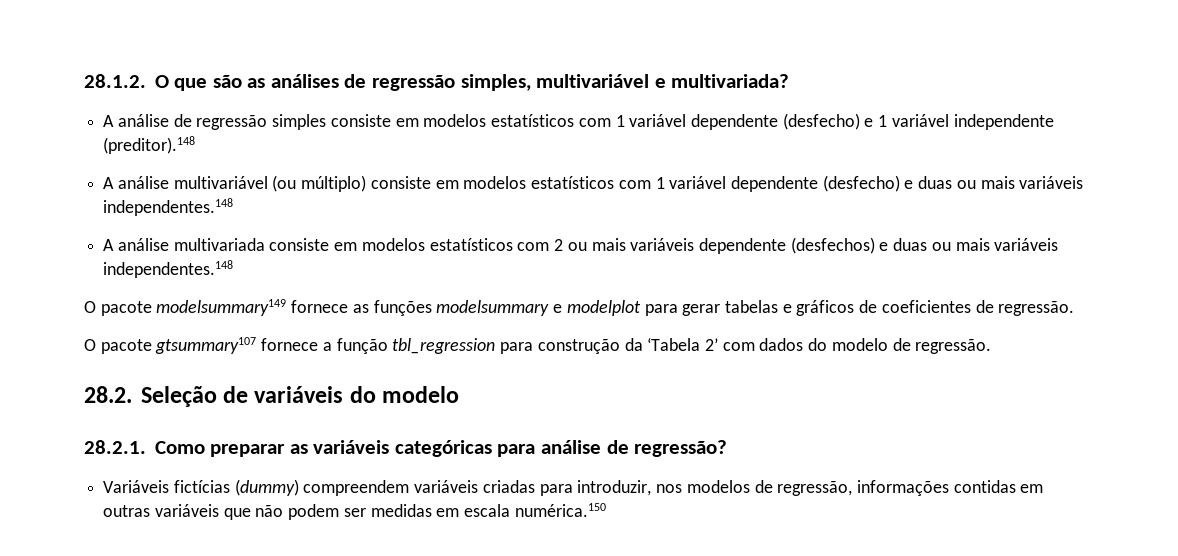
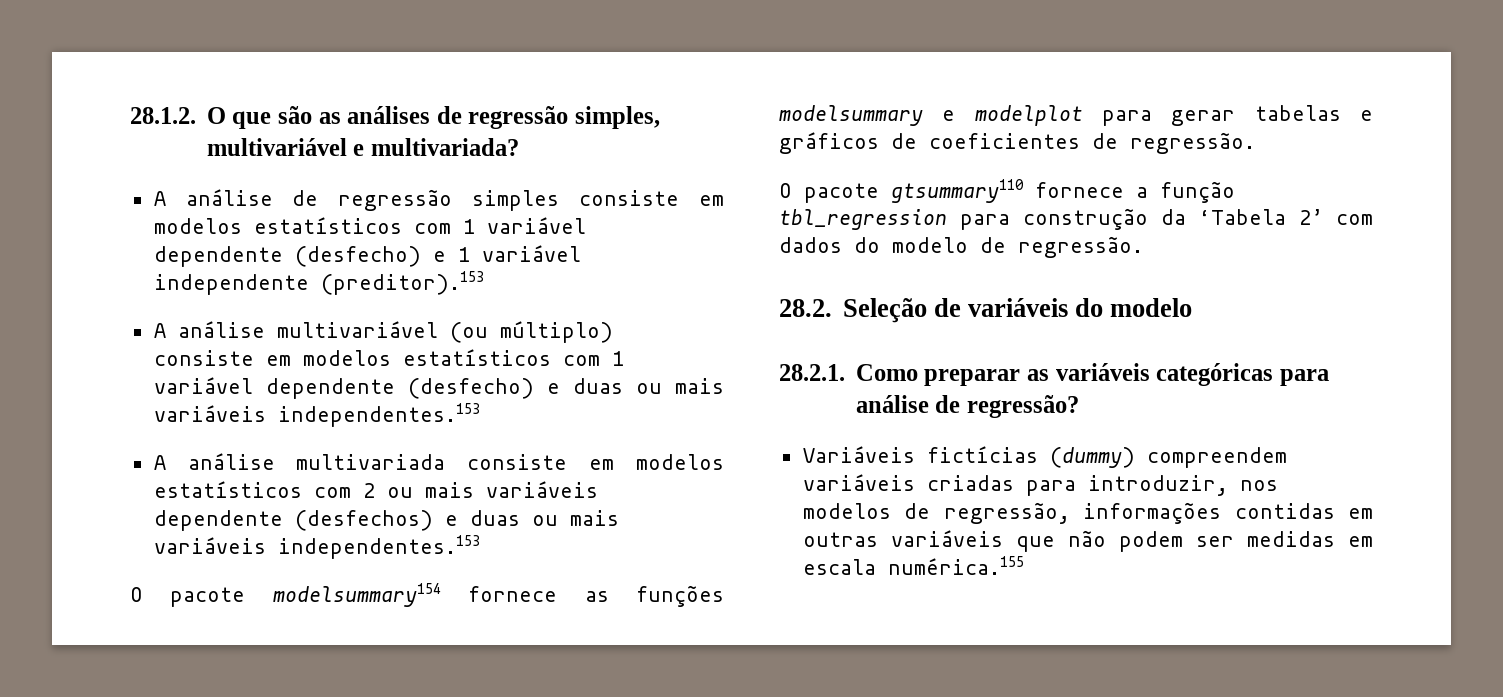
- A análise de regressão simples consiste em modelos estatísticos com 1 variável dependente (desfecho) e 1 variável independente (preditor).148
+ A análise de regressão simples consiste em modelos estatísticos com 1 variável dependente (desfecho) e 1 variável independente (preditor).153
- A análise multivariável (ou múltiplo) consiste em modelos estatísticos com 1 variável dependente (desfecho) e duas ou mais variáveis independentes.148
+ A análise multivariável (ou múltiplo) consiste em modelos estatísticos com 1 variável dependente (desfecho) e duas ou mais variáveis independentes.153
- A análise multivariada consiste em modelos estatísticos com 2 ou mais variáveis dependente (desfechos) e duas ou mais variáveis independentes.148
- O pacote modelsummary149 fornece as funções modelsummary e modelplot para gerar tabelas e gráficos de coeficientes de regressão.
+ A análise multivariada consiste em modelos estatísticos com 2 ou mais variáveis dependente (desfechos) e duas ou mais variáveis independentes.153
+ O pacote modelsummary154 fornece as funções modelsummary e modelplot para gerar tabelas e gráficos de coeficientes de regressão.
- O pacote gtsummary107 fornece a função tbl_regression para construção da ‘Tabela 2’ com dados do modelo de regressão.
+ O pacote gtsummary110 fornece a função tbl_regression para construção da ‘Tabela 2’ com dados do modelo de regressão.
- Variáveis fictícias (dummy) compreendem variáveis criadas para introduzir, nos modelos de regressão, informações contidas em outras variáveis que não podem ser medidas em escala numérica.150
+ Variáveis fictícias (dummy) compreendem variáveis criadas para introduzir, nos modelos de regressão, informações contidas em outras variáveis que não podem ser medidas em escala numérica.155

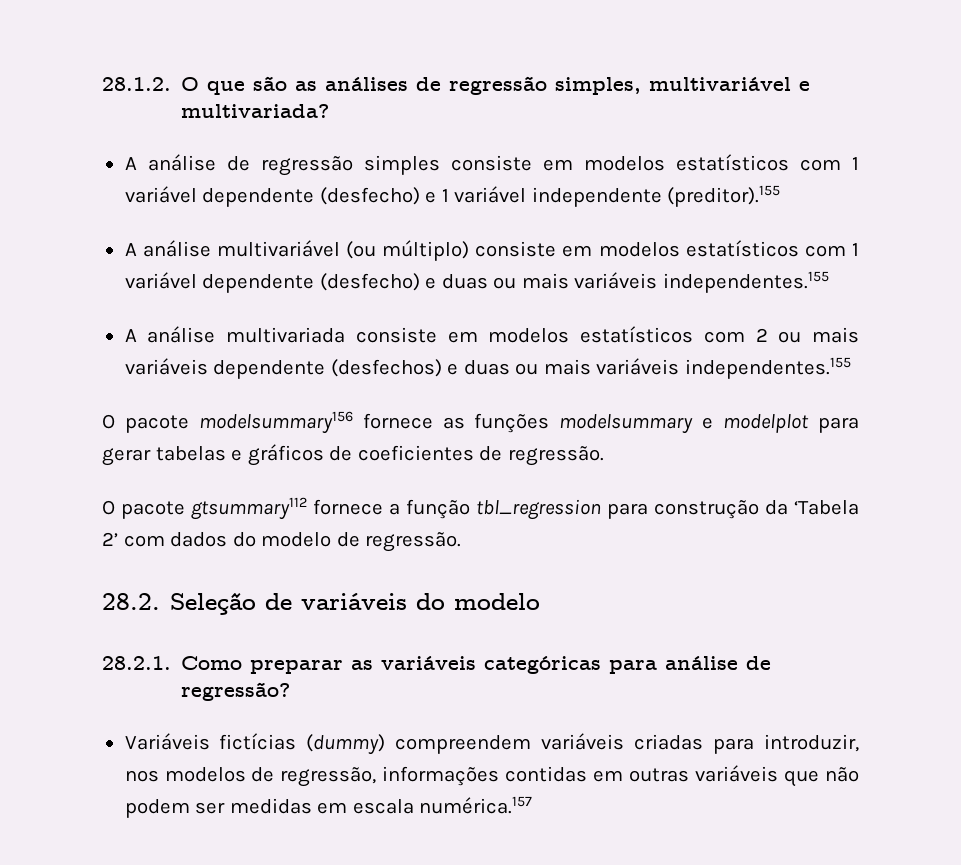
- A análise de regressão simples consiste em modelos estatísticos com 1 variável dependente (desfecho) e 1 variável independente (preditor).153
+ A análise de regressão simples consiste em modelos estatísticos com 1 variável dependente (desfecho) e 1 variável independente (preditor).155
- A análise multivariável (ou múltiplo) consiste em modelos estatísticos com 1 variável dependente (desfecho) e duas ou mais variáveis independentes.153
+ A análise multivariável (ou múltiplo) consiste em modelos estatísticos com 1 variável dependente (desfecho) e duas ou mais variáveis independentes.155
- A análise multivariada consiste em modelos estatísticos com 2 ou mais variáveis dependente (desfechos) e duas ou mais variáveis independentes.153
- O pacote modelsummary154 fornece as funções modelsummary e modelplot para gerar tabelas e gráficos de coeficientes de regressão.
+ A análise multivariada consiste em modelos estatísticos com 2 ou mais variáveis dependente (desfechos) e duas ou mais variáveis independentes.155
+ O pacote modelsummary156 fornece as funções modelsummary e modelplot para gerar tabelas e gráficos de coeficientes de regressão.
- O pacote gtsummary110 fornece a função tbl_regression para construção da ‘Tabela 2’ com dados do modelo de regressão.
+ O pacote gtsummary112 fornece a função tbl_regression para construção da ‘Tabela 2’ com dados do modelo de regressão.
- Variáveis fictícias (dummy) compreendem variáveis criadas para introduzir, nos modelos de regressão, informações contidas em outras variáveis que não podem ser medidas em escala numérica.155
+ Variáveis fictícias (dummy) compreendem variáveis criadas para introduzir, nos modelos de regressão, informações contidas em outras variáveis que não podem ser medidas em escala numérica.157

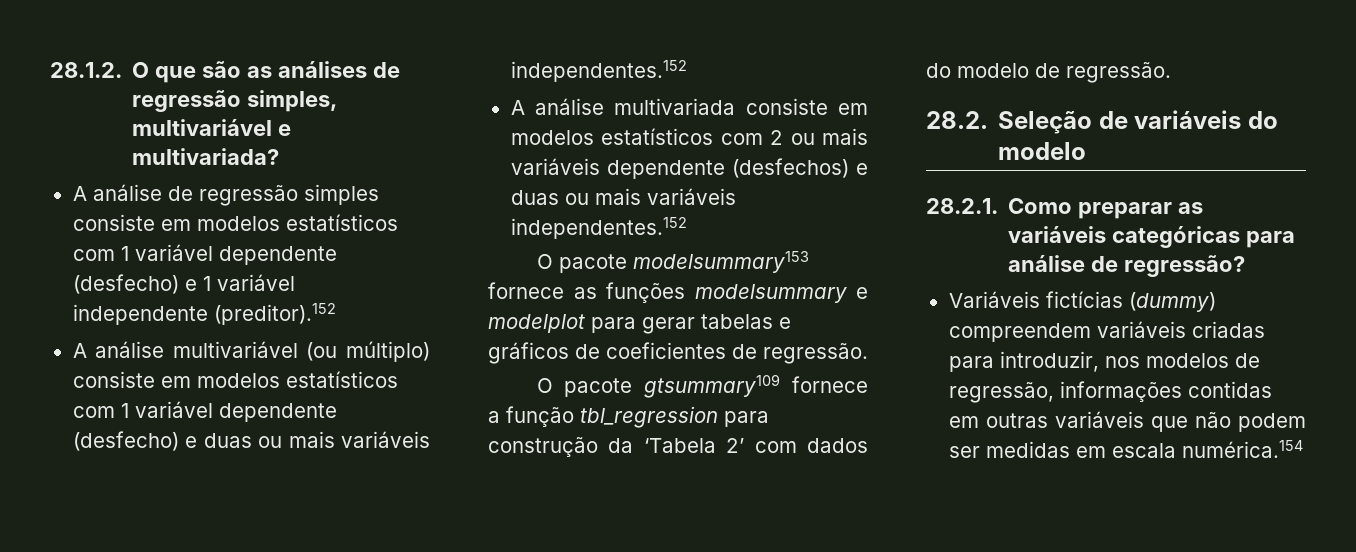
- A análise de regressão simples consiste em modelos estatísticos com 1 variável dependente (desfecho) e 1 variável independente (preditor).155
+ A análise de regressão simples consiste em modelos estatísticos com 1 variável dependente (desfecho) e 1 variável independente (preditor).152
- A análise multivariável (ou múltiplo) consiste em modelos estatísticos com 1 variável dependente (desfecho) e duas ou mais variáveis independentes.155
+ A análise multivariável (ou múltiplo) consiste em modelos estatísticos com 1 variável dependente (desfecho) e duas ou mais variáveis independentes.152
- A análise multivariada consiste em modelos estatísticos com 2 ou mais variáveis dependente (desfechos) e duas ou mais variáveis independentes.155
- O pacote modelsummary156 fornece as funções modelsummary e modelplot para gerar tabelas e gráficos de coeficientes de regressão.
+ A análise multivariada consiste em modelos estatísticos com 2 ou mais variáveis dependente (desfechos) e duas ou mais variáveis independentes.152
+ O pacote modelsummary153 fornece as funções modelsummary e modelplot para gerar tabelas e gráficos de coeficientes de regressão.
- O pacote gtsummary112 fornece a função tbl_regression para construção da ‘Tabela 2’ com dados do modelo de regressão.
+ O pacote gtsummary109 fornece a função tbl_regression para construção da ‘Tabela 2’ com dados do modelo de regressão.
- Variáveis fictícias (dummy) compreendem variáveis criadas para introduzir, nos modelos de regressão, informações contidas em outras variáveis que não podem ser medidas em escala numérica.157
+ Variáveis fictícias (dummy) compreendem variáveis criadas para introduzir, nos modelos de regressão, informações contidas em outras variáveis que não podem ser medidas em escala numérica.154

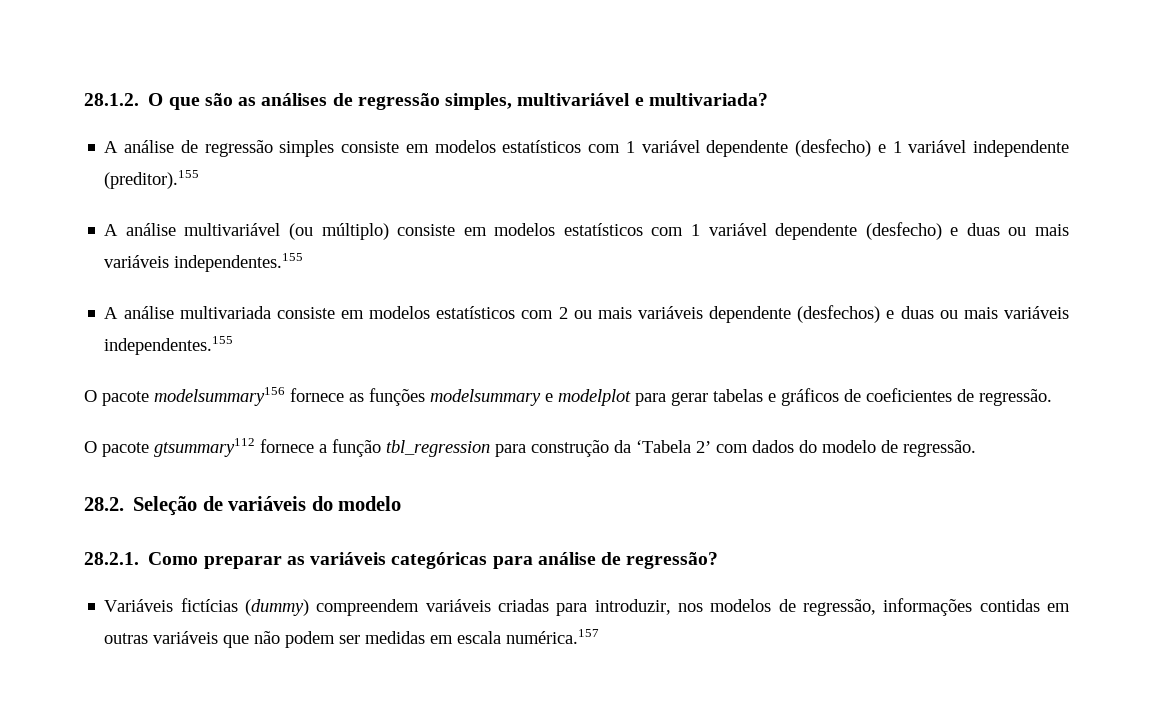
- A análise de regressão simples consiste em modelos estatísticos com 1 variável dependente (desfecho) e 1 variável independente (preditor).152
+ A análise de regressão simples consiste em modelos estatísticos com 1 variável dependente (desfecho) e 1 variável independente (preditor).155
- A análise multivariável (ou múltiplo) consiste em modelos estatísticos com 1 variável dependente (desfecho) e duas ou mais variáveis independentes.152
+ A análise multivariável (ou múltiplo) consiste em modelos estatísticos com 1 variável dependente (desfecho) e duas ou mais variáveis independentes.155
- A análise multivariada consiste em modelos estatísticos com 2 ou mais variáveis dependente (desfechos) e duas ou mais variáveis independentes.152
- O pacote modelsummary153 fornece as funções modelsummary e modelplot para gerar tabelas e gráficos de coeficientes de regressão.
+ A análise multivariada consiste em modelos estatísticos com 2 ou mais variáveis dependente (desfechos) e duas ou mais variáveis independentes.155
+ O pacote modelsummary156 fornece as funções modelsummary e modelplot para gerar tabelas e gráficos de coeficientes de regressão.
- O pacote gtsummary109 fornece a função tbl_regression para construção da ‘Tabela 2’ com dados do modelo de regressão.
+ O pacote gtsummary112 fornece a função tbl_regression para construção da ‘Tabela 2’ com dados do modelo de regressão.
- Variáveis fictícias (dummy) compreendem variáveis criadas para introduzir, nos modelos de regressão, informações contidas em outras variáveis que não podem ser medidas em escala numérica.154
+ Variáveis fictícias (dummy) compreendem variáveis criadas para introduzir, nos modelos de regressão, informações contidas em outras variáveis que não podem ser medidas em escala numérica.157

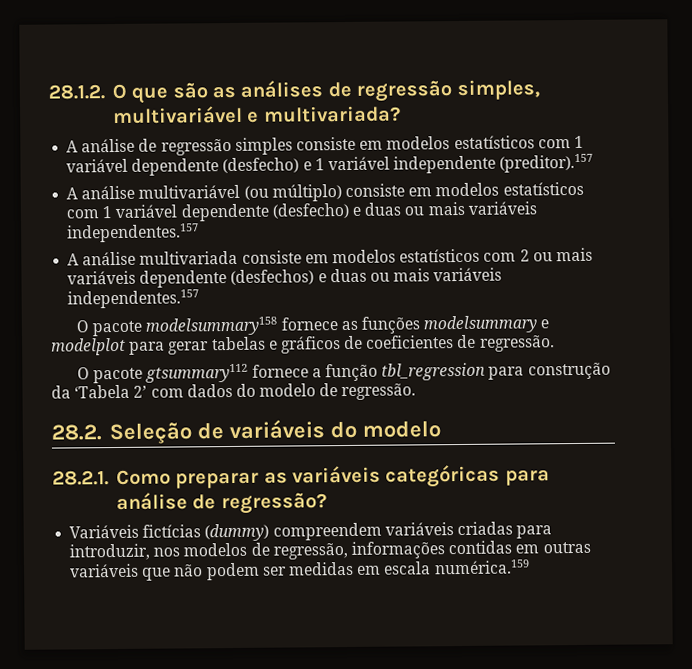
- A análise de regressão simples consiste em modelos estatísticos com 1 variável dependente (desfecho) e 1 variável independente (preditor).155
+ A análise de regressão simples consiste em modelos estatísticos com 1 variável dependente (desfecho) e 1 variável independente (preditor).157
- A análise multivariável (ou múltiplo) consiste em modelos estatísticos com 1 variável dependente (desfecho) e duas ou mais variáveis independentes.155
+ A análise multivariável (ou múltiplo) consiste em modelos estatísticos com 1 variável dependente (desfecho) e duas ou mais variáveis independentes.157
- A análise multivariada consiste em modelos estatísticos com 2 ou mais variáveis dependente (desfechos) e duas ou mais variáveis independentes.155
- O pacote modelsummary156 fornece as funções modelsummary e modelplot para gerar tabelas e gráficos de coeficientes de regressão.
+ A análise multivariada consiste em modelos estatísticos com 2 ou mais variáveis dependente (desfechos) e duas ou mais variáveis independentes.157
+ O pacote modelsummary158 fornece as funções modelsummary e modelplot para gerar tabelas e gráficos de coeficientes de regressão.
- Variáveis fictícias (dummy) compreendem variáveis criadas para introduzir, nos modelos de regressão, informações contidas em outras variáveis que não podem ser medidas em escala numérica.157
+ Variáveis fictícias (dummy) compreendem variáveis criadas para introduzir, nos modelos de regressão, informações contidas em outras variáveis que não podem ser medidas em escala numérica.159

